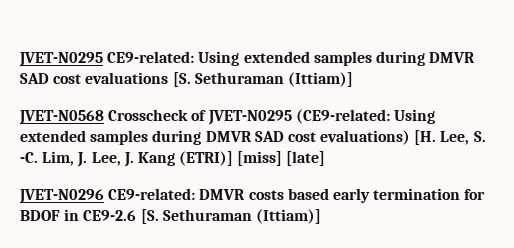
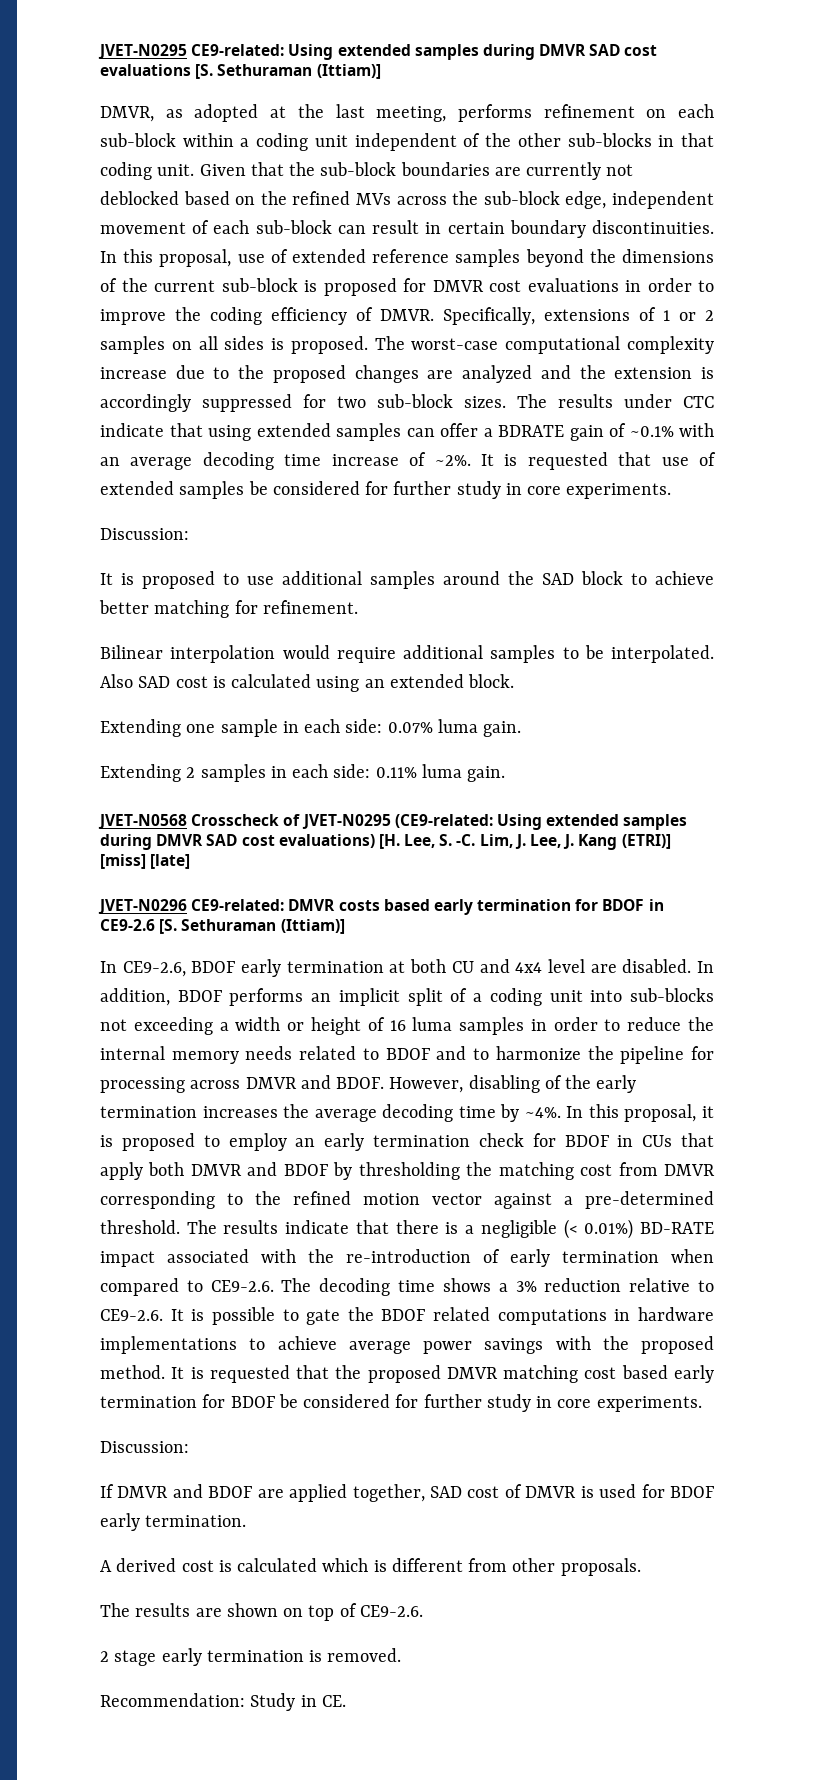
+ DMVR, as adopted at the last meeting, performs refinement on each sub-block within a coding unit independent of the other sub-blocks in that coding unit. Given that the sub-block boundaries are currently not deblocked based on the refined MVs across the sub-block edge, independent movement of each sub-block can result in certain boundary discontinuities. In this proposal, use of extended reference samples beyond the dimensions of the current sub-block is proposed for DMVR cost evaluations in order to improve the coding efficiency of DMVR. Specifically, extensions of 1 or 2 samples on all sides is proposed. The worst-case computational complexity increase due to the proposed changes are analyzed and the extension is accordingly suppressed for two sub-block sizes. The results under CTC indicate that using extended samples can offer a BDRATE gain of ~0.1% with an average decoding time increase of ~2%. It is requested that use of extended samples be considered for further study in core experiments.
+ Discussion:
+ It is proposed to use additional samples around the SAD block to achieve better matching for refinement.
+ Bilinear interpolation would require additional samples to be interpolated. Also SAD cost is calculated using an extended block.
+ Extending one sample in each side: 0.07% luma gain.
+ Extending 2 samples in each side: 0.11% luma gain.
+ In CE9-2.6, BDOF early termination at both CU and 4x4 level are disabled. In addition, BDOF performs an implicit split of a coding unit into sub-blocks not exceeding a width or height of 16 luma samples in order to reduce the internal memory needs related to BDOF and to harmonize the pipeline for processing across DMVR and BDOF. However, disabling of the early termination increases the average decoding time by ~4%. In this proposal, it is proposed to employ an early termination check for BDOF in CUs that apply both DMVR and BDOF by thresholding the matching cost from DMVR corresponding to the refined motion vector against a pre-determined threshold. The results indicate that there is a negligible (< 0.01%) BD-RATE impact associated with the re-introduction of early termination when compared to CE9-2.6. The decoding time shows a 3% reduction relative to CE9-2.6. It is possible to gate the BDOF related computations in hardware implementations to achieve average power savings with the proposed method. It is requested that the proposed DMVR matching cost based early termination for BDOF be considered for further study in core experiments.
+ Discussion:
+ If DMVR and BDOF are applied together, SAD cost of DMVR is used for BDOF early termination.
+ A derived cost is calculated which is different from other proposals.
+ The results are shown on top of CE9-2.6.
+ 2 stage early termination is removed.
+ Recommendation: Study in CE.

